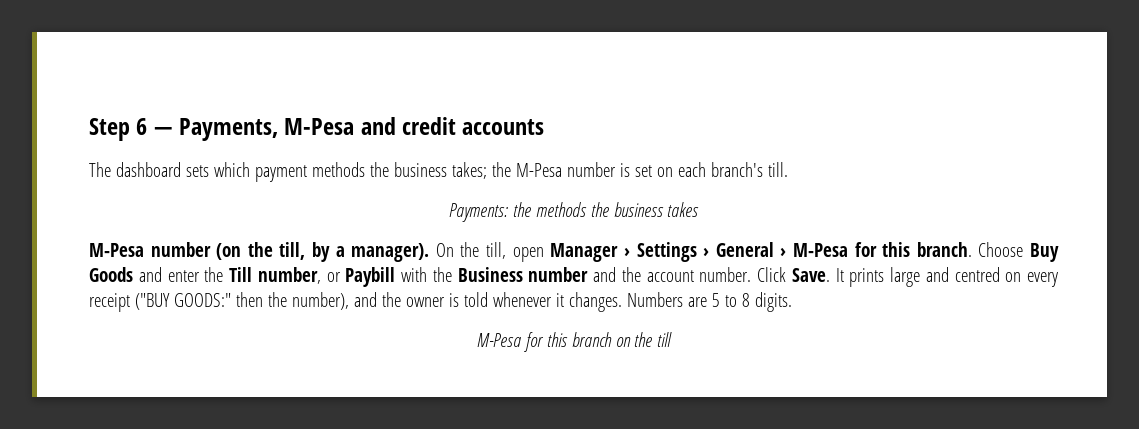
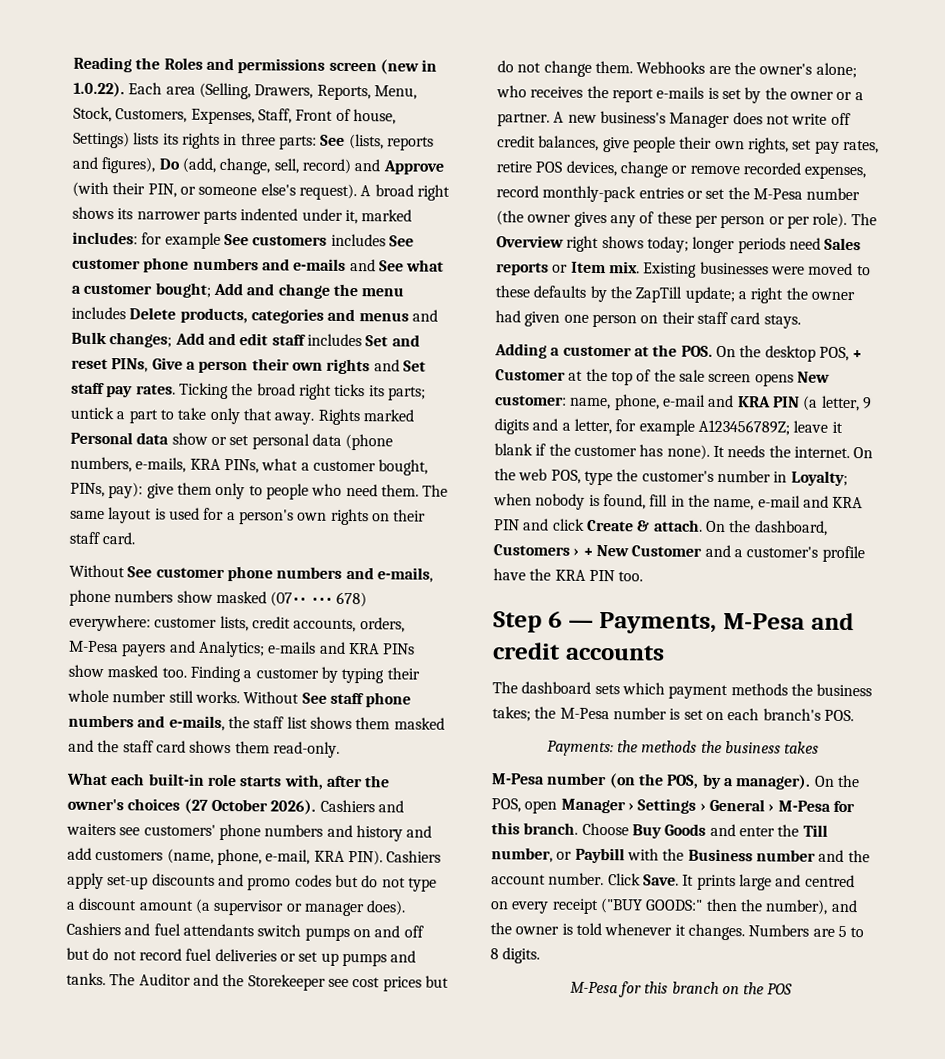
+ Reading the Roles and permissions screen (new in 1.0.22). Each area (Selling, Drawers, Reports, Menu, Stock, Customers, Expenses, Staff, Front of house, Settings) lists its rights in three parts: See (lists, reports and figures), Do (add, change, sell, record) and Approve (with their PIN, or someone else's request). A broad right shows its narrower parts indented under it, marked includes: for example See customers includes See customer phone numbers and e-mails and See what a customer bought; Add and change the menu includes Delete products, categories and menus and Bulk changes; Add and edit staff includes Set and reset PINs, Give a person their own rights and Set staff pay rates. Ticking the broad right ticks its parts; untick a part to take only that away. Rights marked Personal data show or set personal data (phone numbers, e-mails, KRA PINs, what a customer bought, PINs, pay): give them only to people who need them. The same layout is used for a person's own rights on their staff card.
+ Without See customer phone numbers and e-mails, phone numbers show masked (07•• ••• 678) everywhere: customer lists, credit accounts, orders, M-Pesa payers and Analytics; e-mails and KRA PINs show masked too. Finding a customer by typing their whole number still works. Without See staff phone numbers and e-mails, the staff list shows them masked and the staff card shows them read-only.
+ What each built-in role starts with, after the owner's choices (27 October 2026). Cashiers and waiters see customers' phone numbers and history and add customers (name, phone, e-mail, KRA PIN). Cashiers apply set-up discounts and promo codes but do not type a discount amount (a supervisor or manager does). Cashiers and fuel attendants switch pumps on and off but do not record fuel deliveries or set up pumps and tanks. The Auditor and the Storekeeper see cost prices but do not change them. Webhooks are the owner's alone; who receives the report e-mails is set by the owner or a partner. A new business's Manager does not write off credit balances, give people their own rights, set pay rates, retire POS devices, change or remove recorded expenses, record monthly-pack entries or set the M-Pesa number (the owner gives any of these per person or per role). The Overview right shows today; longer periods need Sales reports or Item mix. Existing businesses were moved to these defaults by the ZapTill update; a right the owner had given one person on their staff card stays.
+ Adding a customer at the POS. On the desktop POS, + Customer at the top of the sale screen opens New customer: name, phone, e-mail and KRA PIN (a letter, 9 digits and a letter, for example A123456789Z; leave it blank if the customer has none). It needs the internet. On the web POS, type the customer's number in Loyalty; when nobody is found, fill in the name, e-mail and KRA PIN and click Create & attach. On the dashboard, Customers › + New Customer and a customer's profile have the KRA PIN too.
- The dashboard sets which payment methods the business takes; the M-Pesa number is set on each branch's till.
+ The dashboard sets which payment methods the business takes; the M-Pesa number is set on each branch's POS.
- M-Pesa number (on the till, by a manager).
+ M-Pesa number (on the POS, by a manager).
- On the till, open Manager › Settings › General › M-Pesa for this branch.
+ On the POS, open Manager › Settings › General › M-Pesa for this branch.
- M-Pesa for this branch on the till
+ M-Pesa for this branch on the POS

